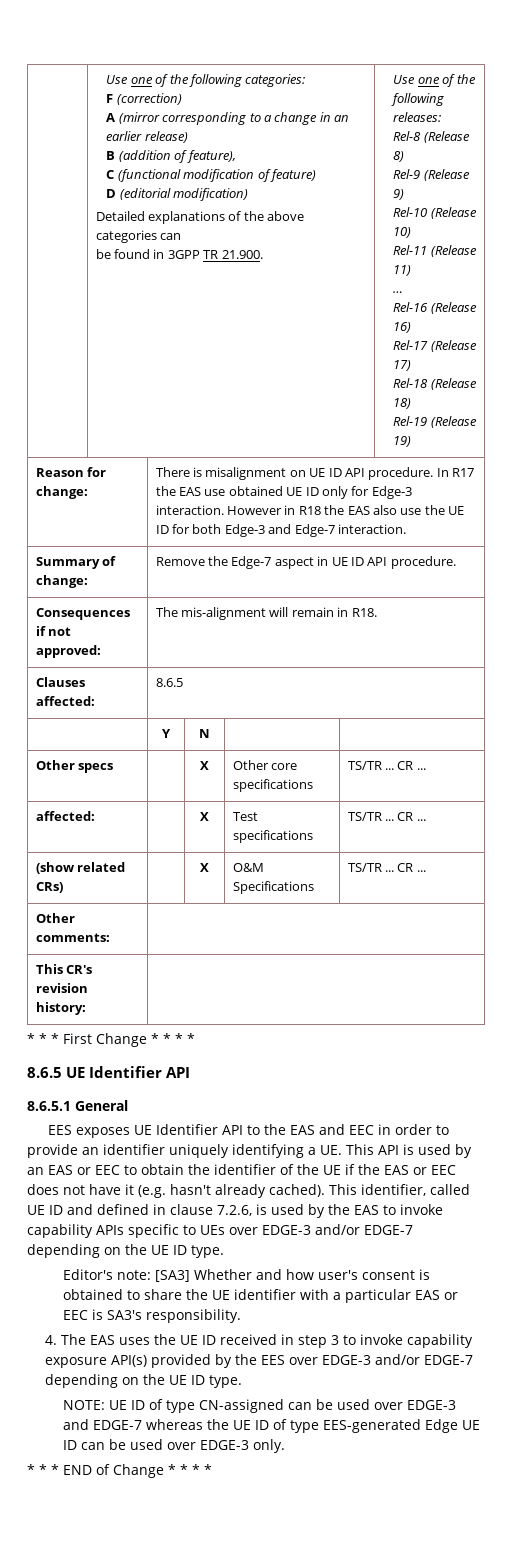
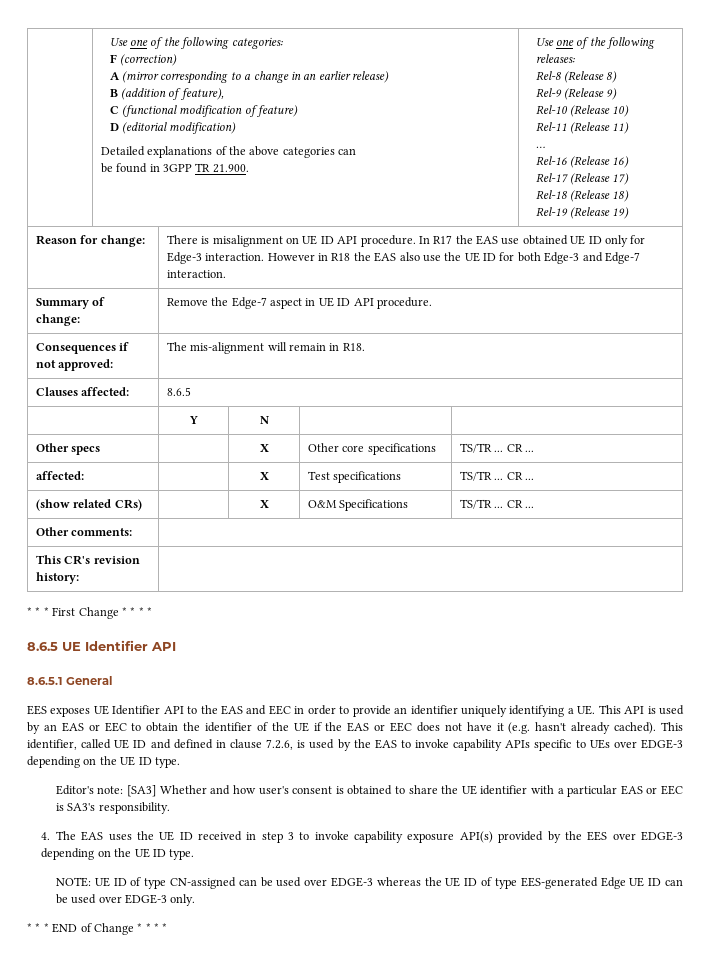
- This identifier, called UE ID and defined in clause 7.2.6, is used by the EAS to invoke capability APIs specific to UEs over EDGE-3 and/or EDGE-7 depending on the UE ID type.
+ This identifier, called UE ID and defined in clause 7.2.6, is used by the EAS to invoke capability APIs specific to UEs over EDGE-3 depending on the UE ID type.
- 4. The EAS uses the UE ID received in step 3 to invoke capability exposure API(s) provided by the EES over EDGE-3 and/or EDGE-7 depending on the UE ID type.
+ 4. The EAS uses the UE ID received in step 3 to invoke capability exposure API(s) provided by the EES over EDGE-3 depending on the UE ID type.
- NOTE: UE ID of type CN-assigned can be used over EDGE-3 and EDGE-7 whereas the UE ID of type EES-generated Edge UE ID can be used over EDGE-3 only.
+ NOTE: UE ID of type CN-assigned can be used over EDGE-3 whereas the UE ID of type EES-generated Edge UE ID can be used over EDGE-3 only.

